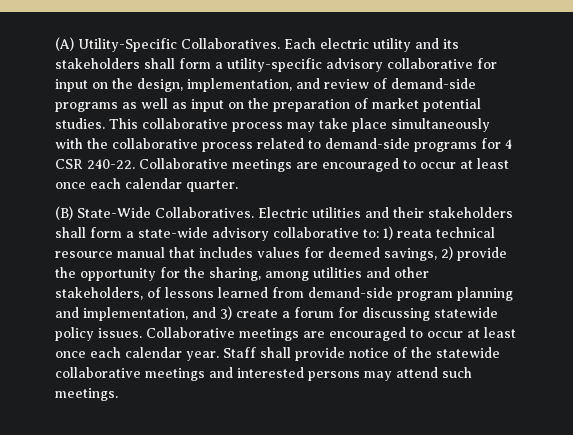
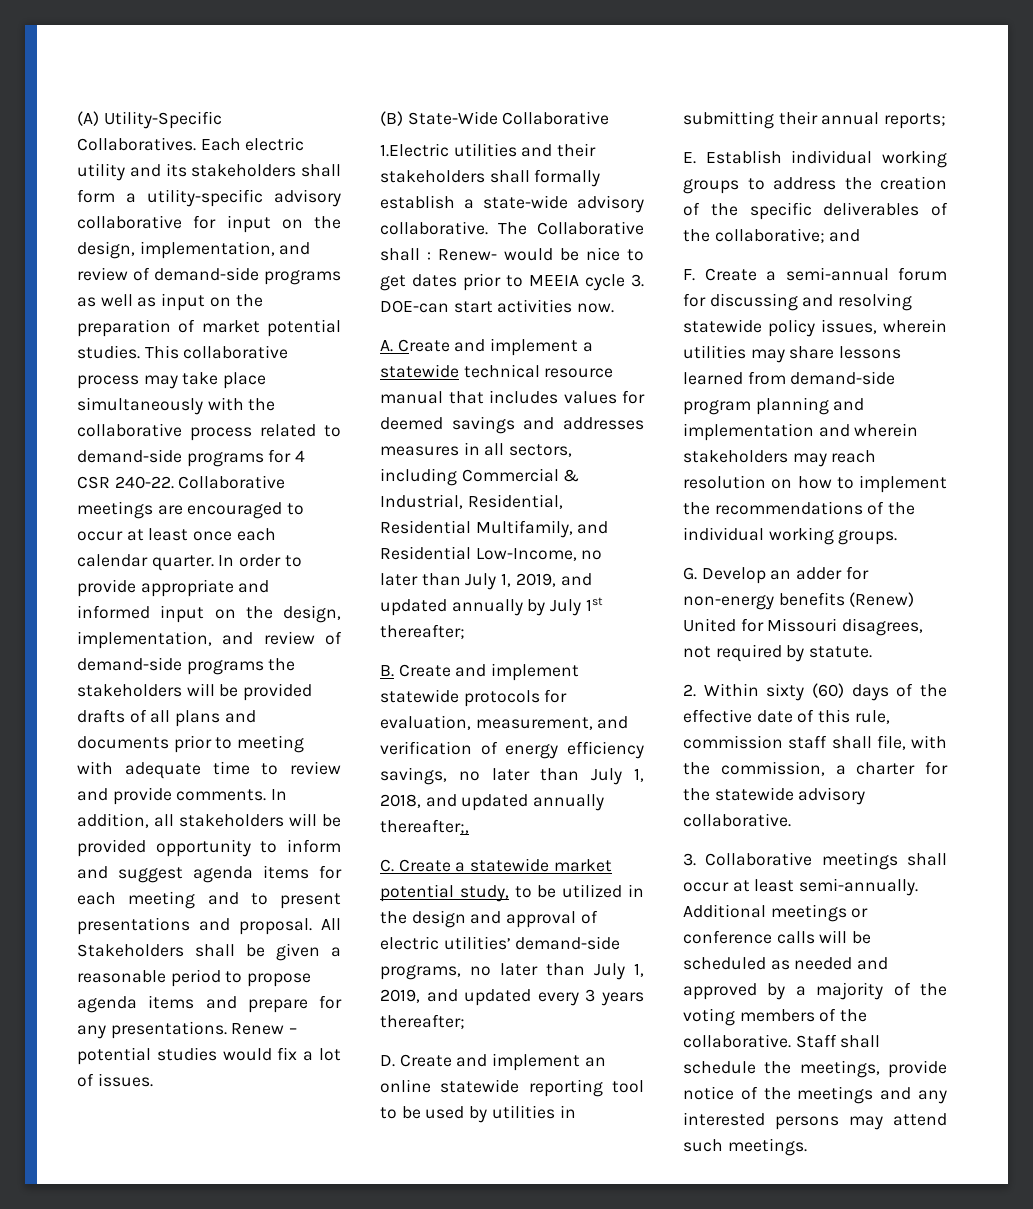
+ In order to provide appropriate and informed input on the design, implementation, and review of demand-side programs the stakeholders will be provided drafts of all plans and documents prior to meeting with adequate time to review and provide comments. In addition, all stakeholders will be provided opportunity to inform and suggest agenda items for each meeting and to present presentations and proposal. All Stakeholders shall be given a reasonable period to propose agenda items and prepare for any presentations. Renew – potential studies would fix a lot of issues.
- (B) State-Wide Collaboratives. Electric utilities and their stakeholders shall form a state-wide advisory collaborative to: 1) reata technical resource manual that includes values for deemed savings, 2) provide the opportunity for the sharing, among utilities and other stakeholders, of lessons learned from demand-side program planning and implementation, and 3) create a forum for discussing statewide policy issues. Collaborative meetings are encouraged to occur at least once each calendar year. Staff shall provide notice of the statewide collaborative meetings and interested persons may attend such meetings.
+ (B) State-Wide Collaborative
+ 1.Electric utilities and their stakeholders shall formally establish a state-wide advisory collaborative. The Collaborative shall : Renew- would be nice to get dates prior to MEEIA cycle 3. DOE-can start activities now.
+ A. Create and implement a statewide technical resource manual that includes values for deemed savings and addresses measures in all sectors, including Commercial & Industrial, Residential, Residential Multifamily, and Residential Low-Income, no later than July 1, 2019, and updated annually by July 1st thereafter;
+ B. Create and implement statewide protocols for evaluation, measurement, and verification of energy efficiency savings, no later than July 1, 2018, and updated annually thereafter;,
+ C. Create a statewide market potential study, to be utilized in the design and approval of electric utilities’ demand-side programs, no later than July 1, 2019, and updated every 3 years thereafter;
+ D. Create and implement an online statewide reporting tool to be used by utilities in submitting their annual reports;
+ E. Establish individual working groups to address the creation of the specific deliverables of the collaborative; and
+ F. Create a semi-annual forum for discussing and resolving statewide policy issues, wherein utilities may share lessons learned from demand-side program planning and implementation and wherein stakeholders may reach resolution on how to implement the recommendations of the individual working groups.
+ G. Develop an adder for non-energy benefits (Renew) United for Missouri disagrees, not required by statute.
+ 2. Within sixty (60) days of the effective date of this rule, commission staff shall file, with the commission, a charter for the statewide advisory collaborative.
+ 3. Collaborative meetings shall occur at least semi-annually. Additional meetings or conference calls will be scheduled as needed and approved by a majority of the voting members of the collaborative. Staff shall schedule the meetings, provide notice of the meetings and any interested persons may attend such meetings.

